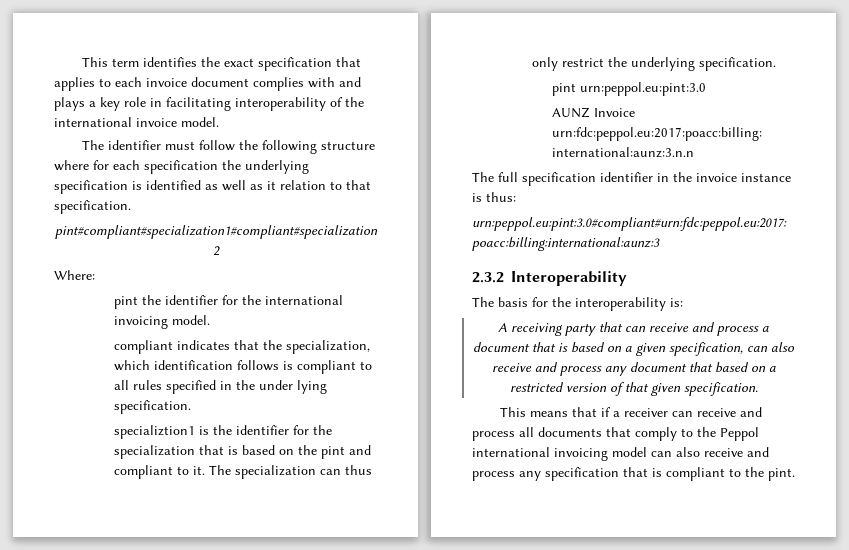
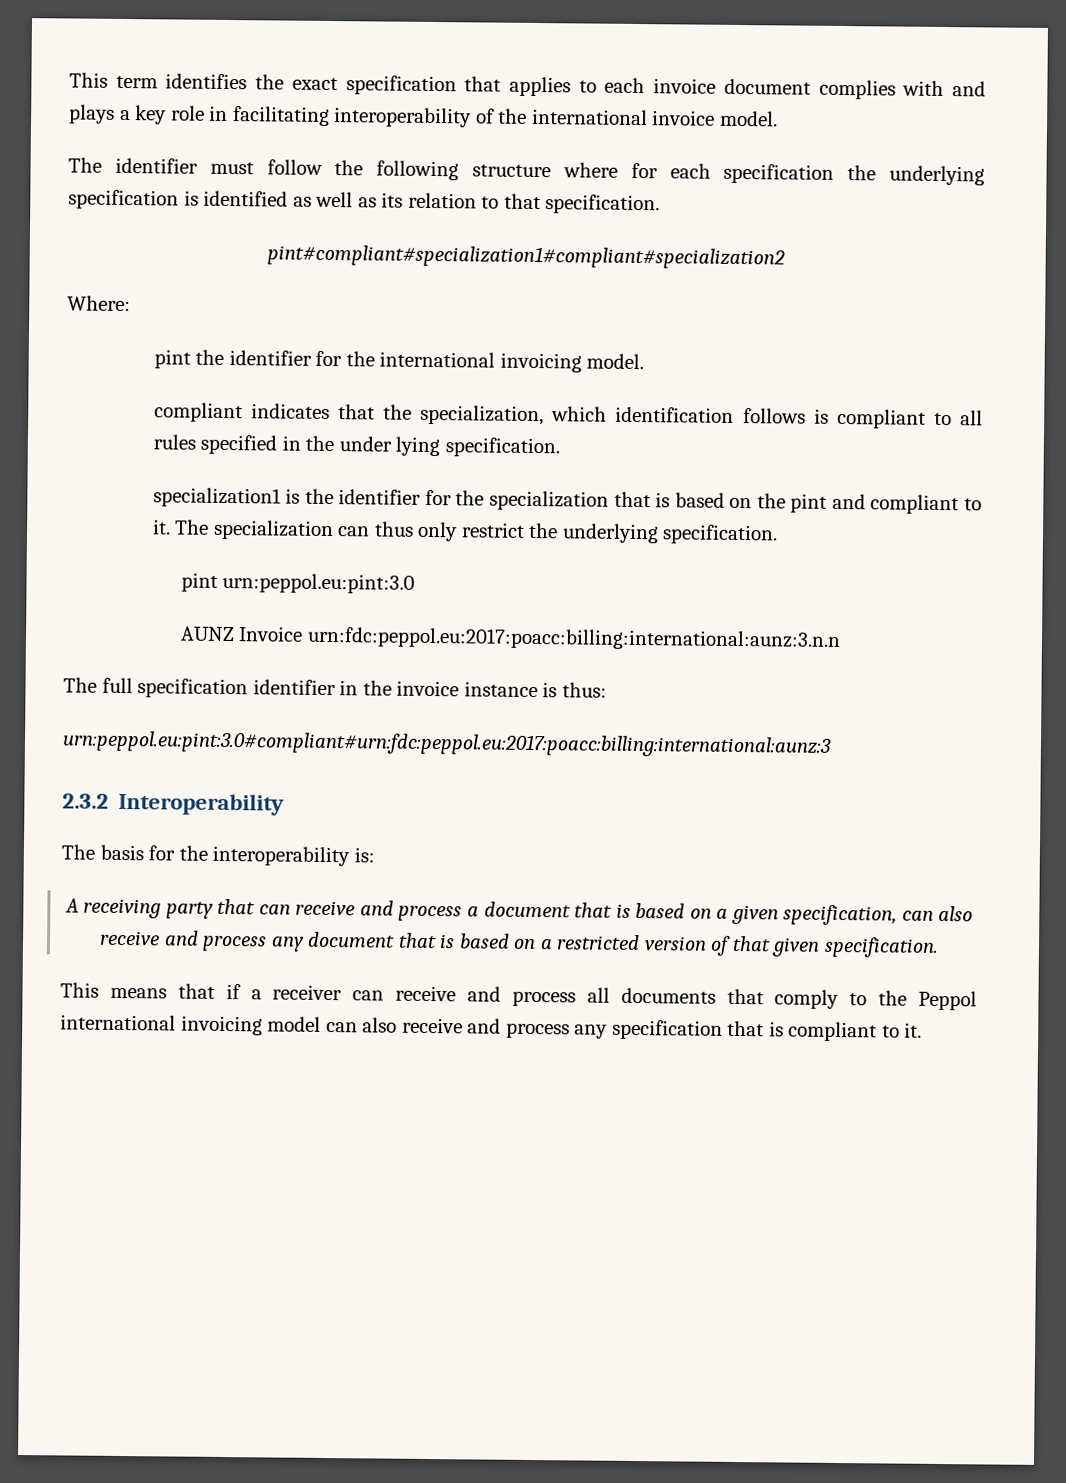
- The identifier must follow the following structure where for each specification the underlying specification is identified as well as it relation to that specification.
+ The identifier must follow the following structure where for each specification the underlying specification is identified as well as its relation to that specification.
- specializtion1 is the identifier for the specialization that is based on the pint and compliant to it.
+ specialization1 is the identifier for the specialization that is based on the pint and compliant to it.
- A receiving party that can receive and process a document that is based on a given specification, can also receive and process any document that based on a restricted version of that given specification.
+ A receiving party that can receive and process a document that is based on a given specification, can also receive and process any document that is based on a restricted version of that given specification.
- This means that if a receiver can receive and process all documents that comply to the Peppol international invoicing model can also receive and process any specification that is compliant to the pint.
+ This means that if a receiver can receive and process all documents that comply to the Peppol international invoicing model can also receive and process any specification that is compliant to it.

